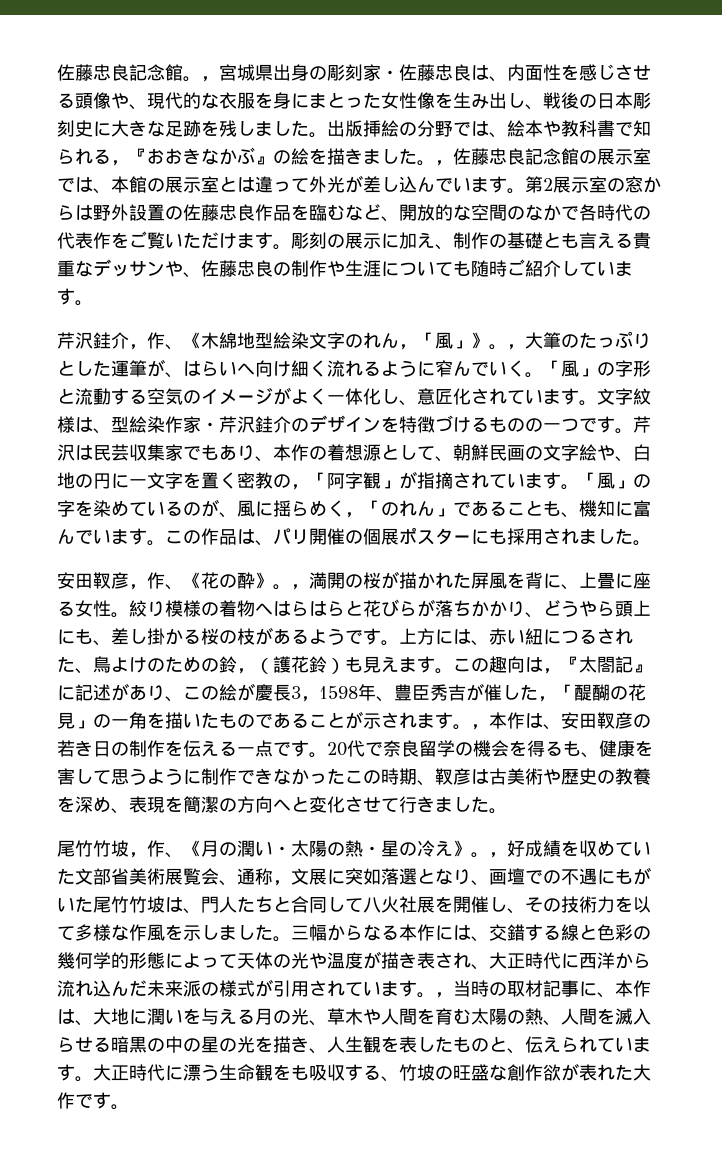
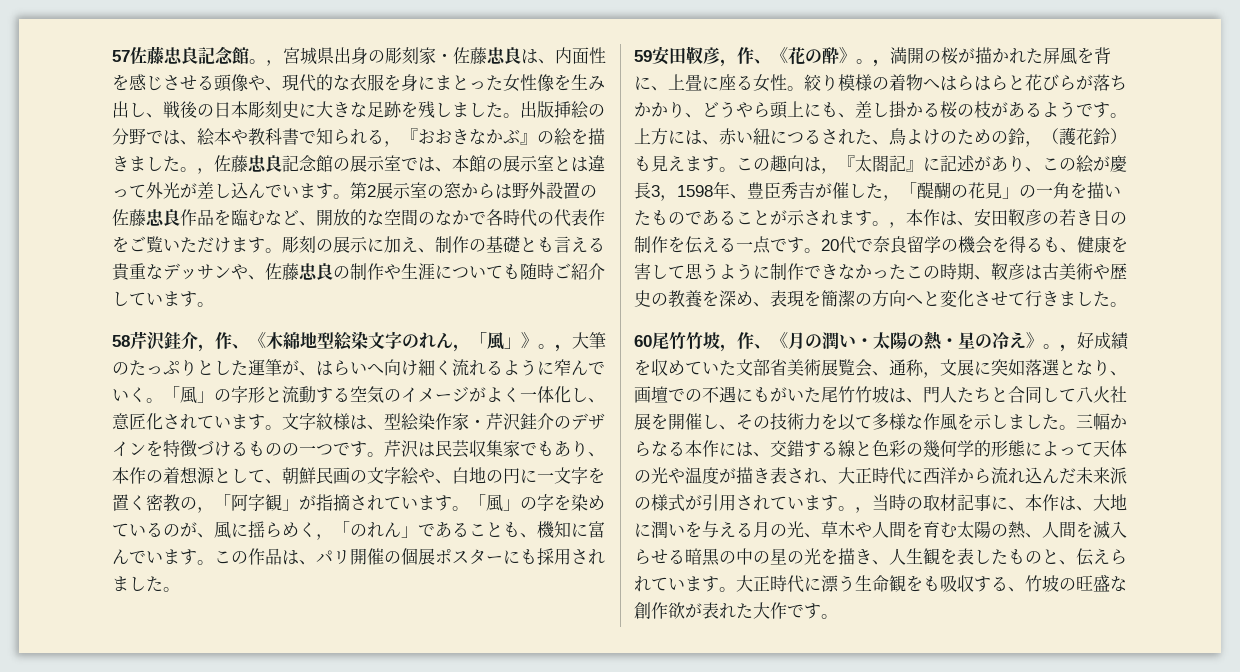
- 佐藤忠良記念館。
+ 57佐藤忠良記念館。
- 芹沢銈介，作、《木綿地型絵染文字のれん，「風」》。
+ 58芹沢銈介，作、《木綿地型絵染文字のれん，「風」》。
- 安田靫彦，作、《花の酔》。
+ 59安田靫彦，作、《花の酔》。
- 尾竹竹坡，作、《月の潤い・太陽の熱・星の冷え》。
+ 60尾竹竹坡，作、《月の潤い・太陽の熱・星の冷え》。

